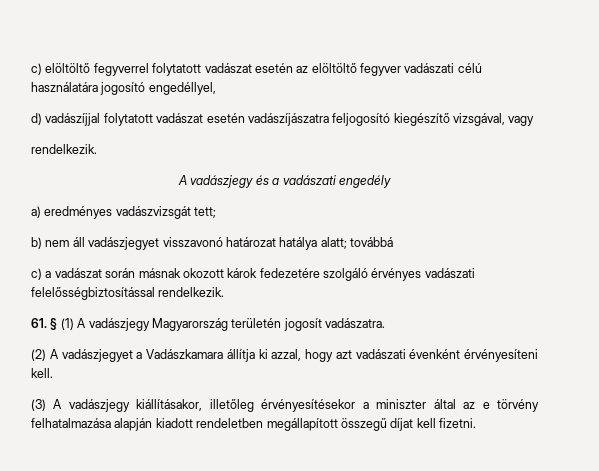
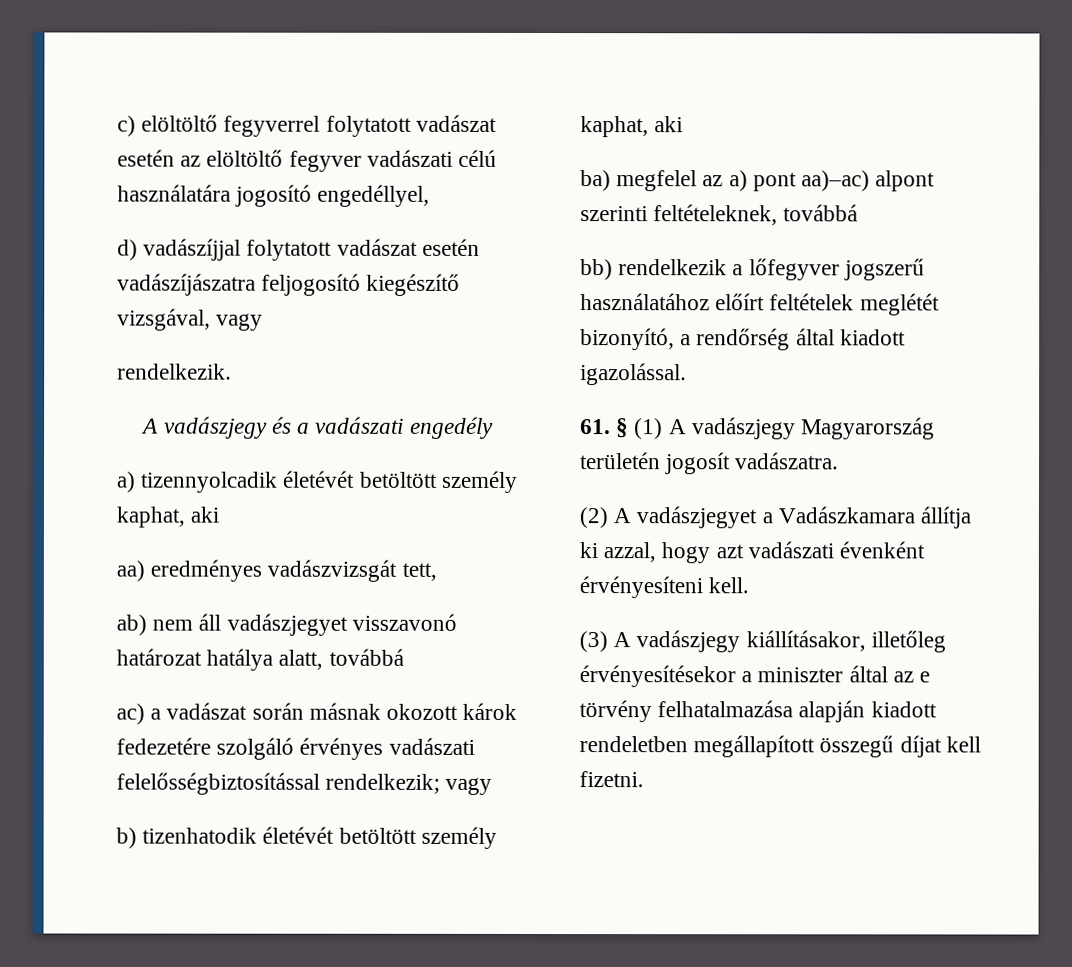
- a) eredményes vadászvizsgát tett;
- b) nem áll vadászjegyet visszavonó határozat hatálya alatt; továbbá
- c) a vadászat során másnak okozott károk fedezetére szolgáló érvényes vadászati felelősségbiztosítással rendelkezik.
+ a) tizennyolcadik életévét betöltött személy kaphat, aki
+ aa) eredményes vadászvizsgát tett,
+ ab) nem áll vadászjegyet visszavonó határozat hatálya alatt, továbbá
+ ac) a vadászat során másnak okozott károk fedezetére szolgáló érvényes vadászati felelősségbiztosítással rendelkezik; vagy
+ b) tizenhatodik életévét betöltött személy kaphat, aki
+ ba) megfelel az a) pont aa)–ac) alpont szerinti feltételeknek, továbbá
+ bb) rendelkezik a lőfegyver jogszerű használatához előírt feltételek meglétét bizonyító, a rendőrség által kiadott igazolással.

